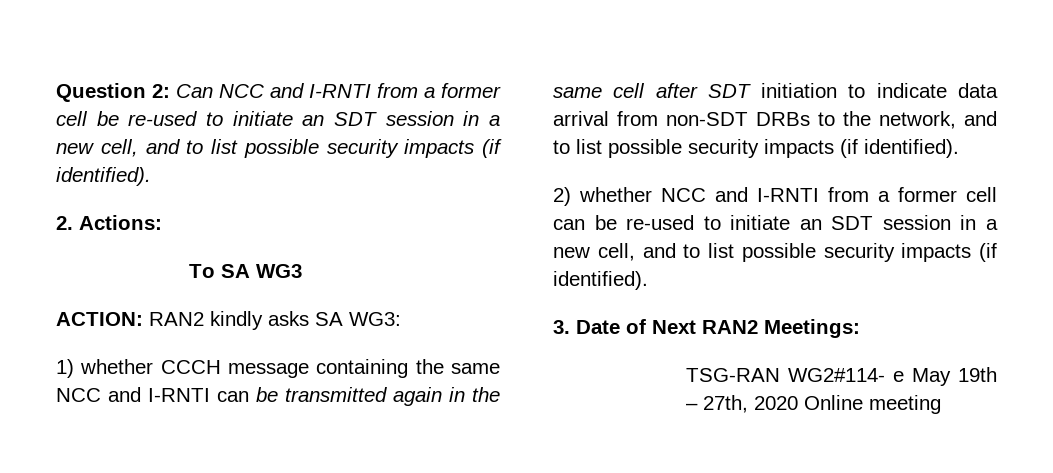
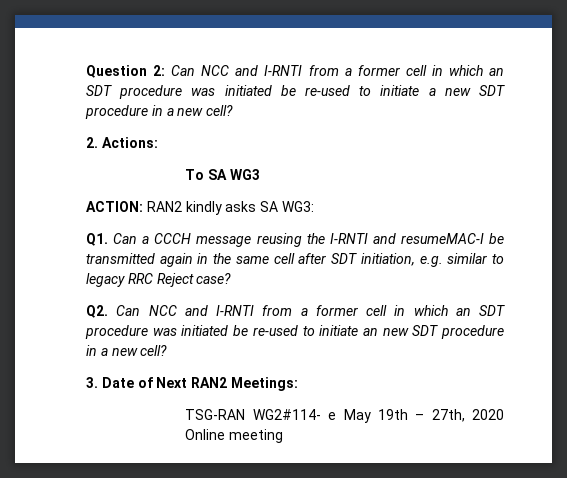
- Question 2: Can NCC and I-RNTI from a former cell be re-used to initiate an SDT session in a new cell, and to list possible security impacts (if identified).
+ Question 2: Can NCC and I-RNTI from a former cell in which an SDT procedure was initiated be re-used to initiate a new SDT procedure in a new cell?
- 1) whether CCCH message containing the same NCC and I-RNTI can be transmitted again in the same cell after SDT initiation to indicate data arrival from non-SDT DRBs to the network, and to list possible security impacts (if identified).
- 2) whether NCC and I-RNTI from a former cell can be re-used to initiate an SDT session in a new cell, and to list possible security impacts (if identified).
+ Q1. Can a CCCH message reusing the I-RNTI and resumeMAC-I be transmitted again in the same cell after SDT initiation, e.g. similar to legacy RRC Reject case?
+ Q2. Can NCC and I-RNTI from a former cell in which an SDT procedure was initiated be re-used to initiate an new SDT procedure in a new cell?

